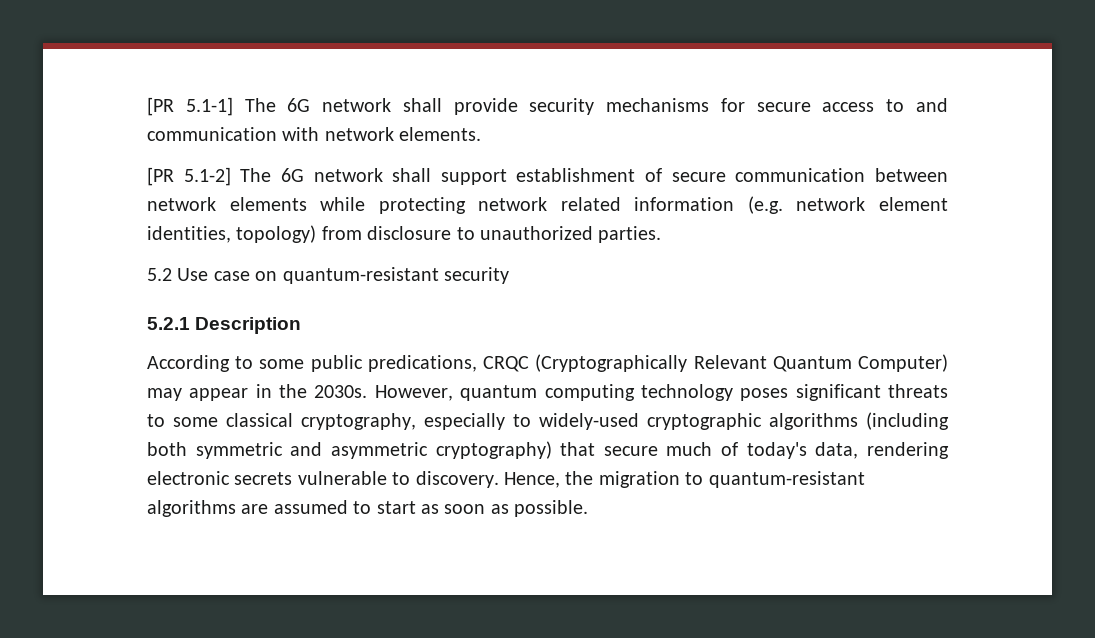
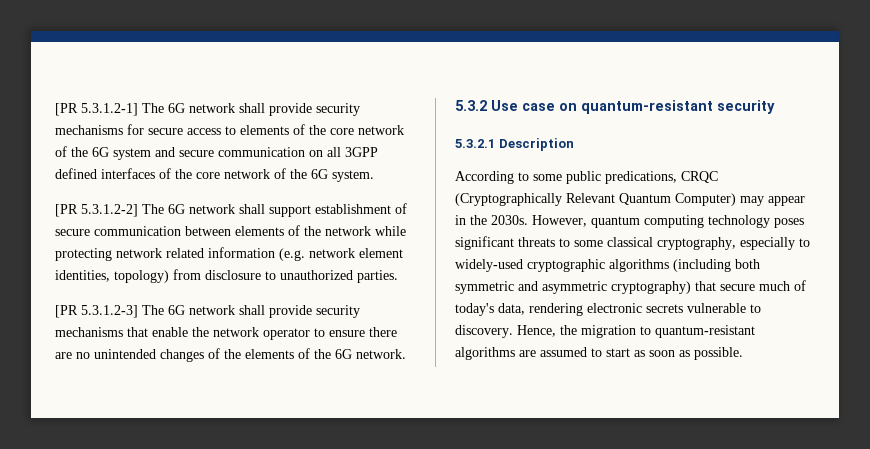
- [PR 5.1-1] The 6G network shall provide security mechanisms for secure access to and communication with network elements.
- [PR 5.1-2] The 6G network shall support establishment of secure communication between network elements while protecting network related information (e.g. network element identities, topology) from disclosure to unauthorized parties.
+ [PR 5.3.1.2-1] The 6G network shall provide security mechanisms for secure access to elements of the core network of the 6G system and secure communication on all 3GPP defined interfaces of the core network of the 6G system.
+ [PR 5.3.1.2-2] The 6G network shall support establishment of secure communication between elements of the network while protecting network related information (e.g. network element identities, topology) from disclosure to unauthorized parties.
- 5.2 Use case on quantum-resistant security
+ [PR 5.3.1.2-3] The 6G network shall provide security mechanisms that enable the network operator to ensure there are no unintended changes of the elements of the 6G network.
+ 5.3.2 Use case on quantum-resistant security
- 5.2.1 Description
+ 5.3.2.1 Description

